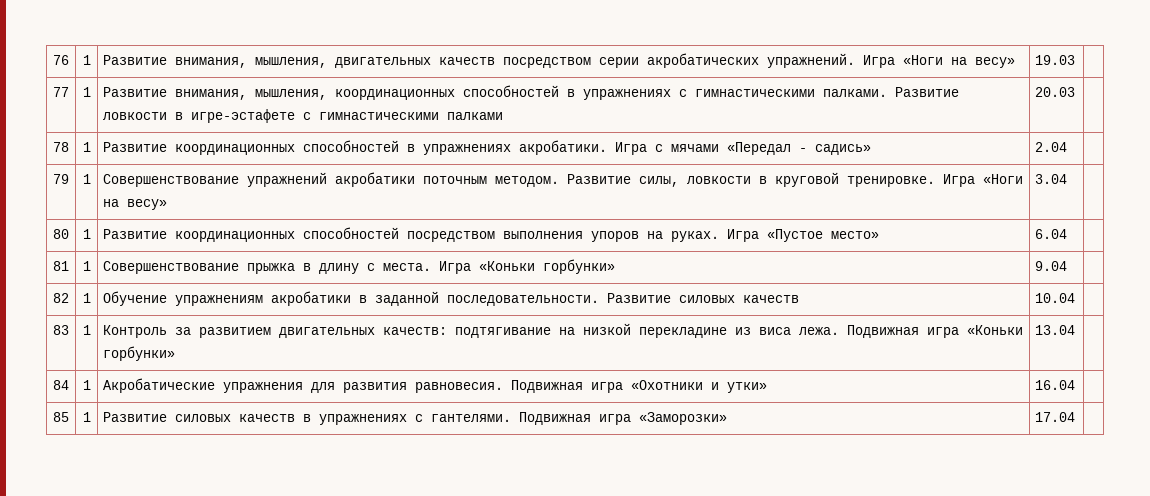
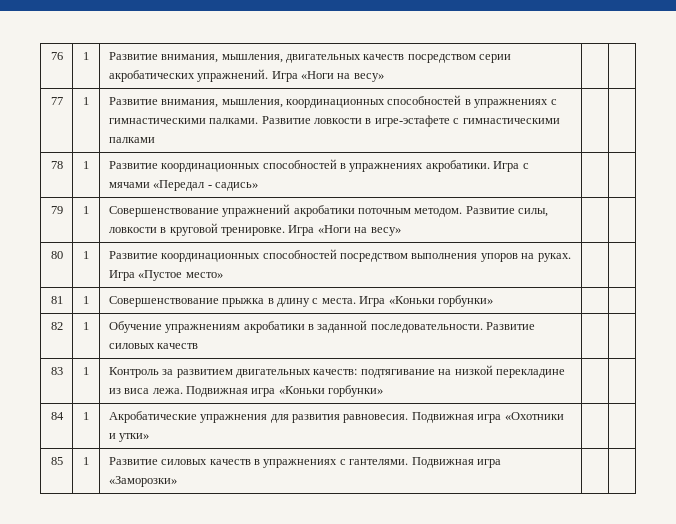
- 76 | 1 | Развитие внимания, мышления, двигательных качеств посредством серии акробатических упражнений. Игра «Ноги на весу» | 19.03 |
+ 76 | 1 | Развитие внимания, мышления, двигательных качеств посредством серии акробатических упражнений. Игра «Ноги на весу» | |
- 77 | 1 | Развитие внимания, мышления, координационных способностей в упражнениях с гимнастическими палками. Развитие ловкости в игре-эстафете с гимнастическими палками | 20.03 |
+ 77 | 1 | Развитие внимания, мышления, координационных способностей в упражнениях с гимнастическими палками. Развитие ловкости в игре-эстафете с гимнастическими палками | |
- 78 | 1 | Развитие координационных способностей в упражнениях акробатики. Игра с мячами «Передал - садись» | 2.04 |
+ 78 | 1 | Развитие координационных способностей в упражнениях акробатики. Игра с мячами «Передал - садись» | |
- 79 | 1 | Совершенствование упражнений акробатики поточным методом. Развитие силы, ловкости в круговой тренировке. Игра «Ноги на весу» | 3.04 |
+ 79 | 1 | Совершенствование упражнений акробатики поточным методом. Развитие силы, ловкости в круговой тренировке. Игра «Ноги на весу» | |
- 80 | 1 | Развитие координационных способностей посредством выполнения упоров на руках. Игра «Пустое место» | 6.04 |
+ 80 | 1 | Развитие координационных способностей посредством выполнения упоров на руках. Игра «Пустое место» | |
- 81 | 1 | Совершенствование прыжка в длину с места. Игра «Коньки горбунки» | 9.04 |
+ 81 | 1 | Совершенствование прыжка в длину с места. Игра «Коньки горбунки» | |
- 82 | 1 | Обучение упражнениям акробатики в заданной последовательности. Развитие силовых качеств | 10.04 |
+ 82 | 1 | Обучение упражнениям акробатики в заданной последовательности. Развитие силовых качеств | |
- 83 | 1 | Контроль за развитием двигательных качеств: подтягивание на низкой перекладине из виса лежа. Подвижная игра «Коньки горбунки» | 13.04 |
+ 83 | 1 | Контроль за развитием двигательных качеств: подтягивание на низкой перекладине из виса лежа. Подвижная игра «Коньки горбунки» | |
- 84 | 1 | Акробатические упражнения для развития равновесия. Подвижная игра «Охотники и утки» | 16.04 |
+ 84 | 1 | Акробатические упражнения для развития равновесия. Подвижная игра «Охотники и утки» | |
- 85 | 1 | Развитие силовых качеств в упражнениях с гантелями. Подвижная игра «Заморозки» | 17.04 |
+ 85 | 1 | Развитие силовых качеств в упражнениях с гантелями. Подвижная игра «Заморозки» | |

